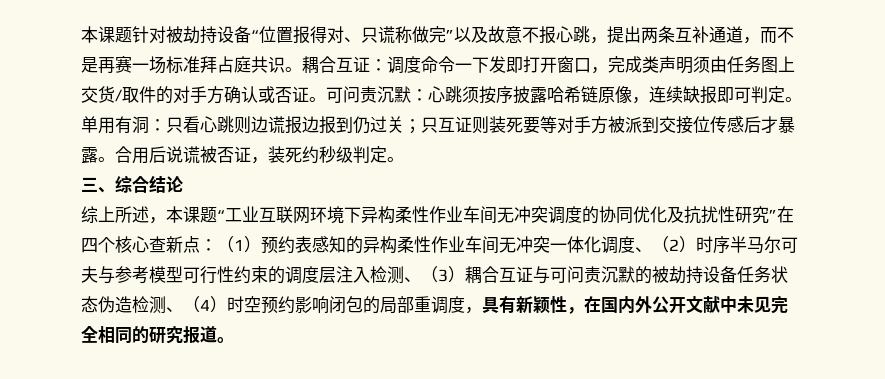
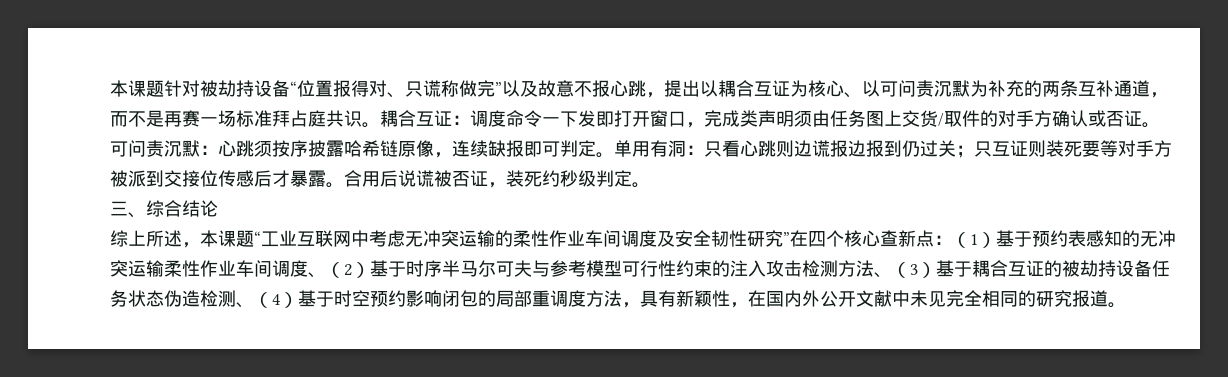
- 本课题针对被劫持设备“位置报得对、只谎称做完”以及故意不报心跳，提出两条互补通道，而不是再赛一场标准拜占庭共识。
+ 本课题针对被劫持设备“位置报得对、只谎称做完”以及故意不报心跳，提出以耦合互证为核心、以可问责沉默为补充的两条互补通道，而不是再赛一场标准拜占庭共识。
- 综上所述，本课题“工业互联网环境下异构柔性作业车间无冲突调度的协同优化及抗扰性研究”在四个核心查新点：
+ 综上所述，本课题“工业互联网中考虑无冲突运输的柔性作业车间调度及安全韧性研究”在四个核心查新点：
- （1）预约表感知的异构柔性作业车间无冲突一体化调度、（2）时序半马尔可夫与参考模型可行性约束的调度层注入检测、（3）耦合互证与可问责沉默的被劫持设备任务状态伪造检测、（4）时空预约影响闭包的局部重调度，具有新颖性，在国内外公开文献中未见完全相同的研究报道。
+ （1）基于预约表感知的无冲突运输柔性作业车间调度、（2）基于时序半马尔可夫与参考模型可行性约束的注入攻击检测方法、（3）基于耦合互证的被劫持设备任务状态伪造检测、（4）基于时空预约影响闭包的局部重调度方法，具有新颖性，在国内外公开文献中未见完全相同的研究报道。

